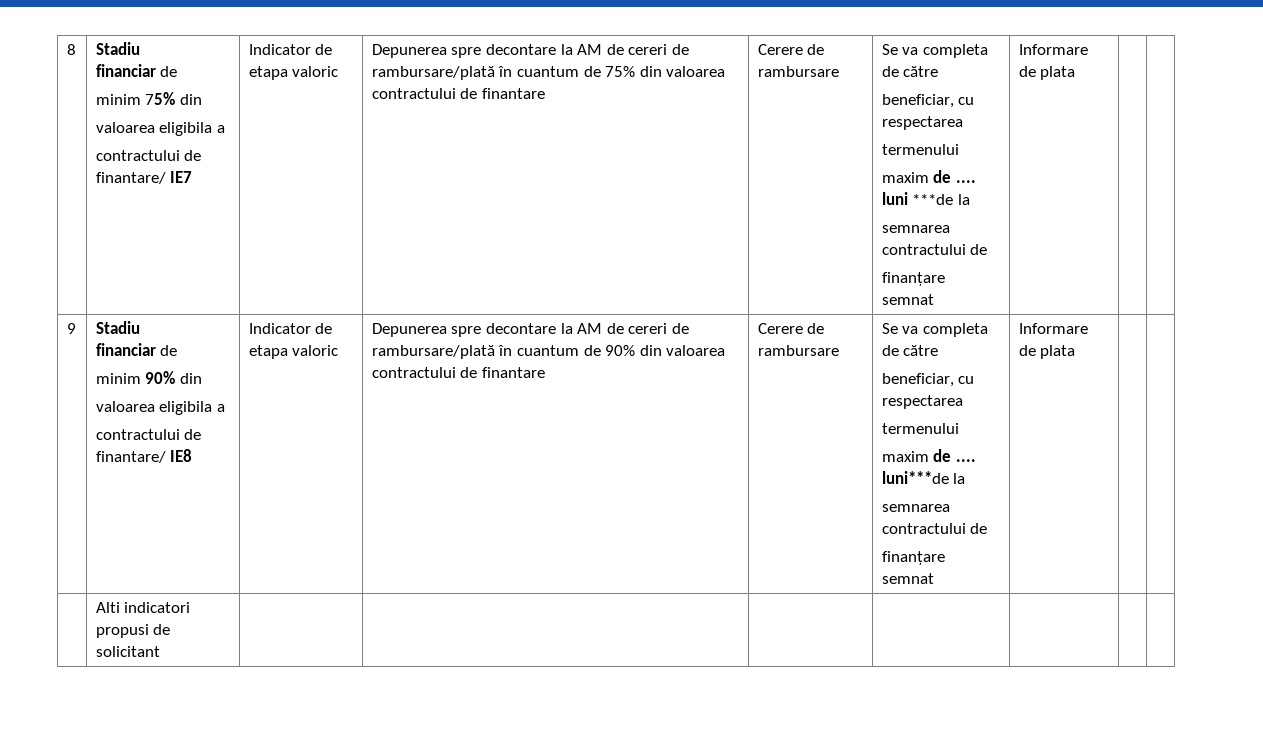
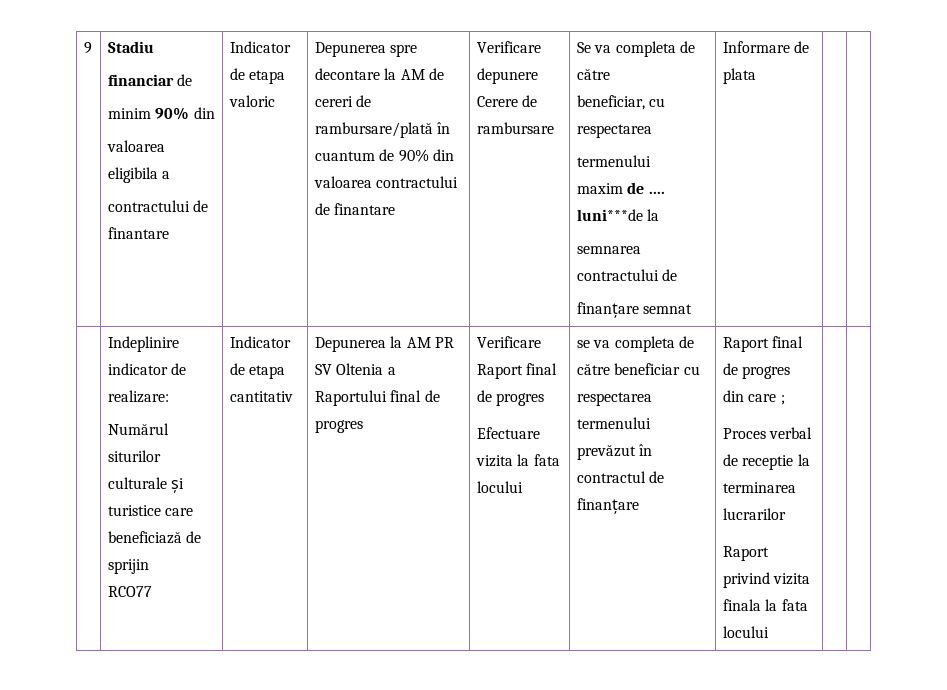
- 8 | Stadiu
- financiar de
- minim 75% din
- valoarea eligibila a
- contractului de finantare/ IE7 | Indicator de etapa valoric | Depunerea spre decontare la AM de cereri de rambursare/plată în cuantum de 75% din valoarea contractului de finantare | Cerere de rambursare | Se va completa de către
- beneficiar, cu respectarea
- termenului
- maxim de .... luni ***de la
- semnarea contractului de
- finanțare semnat | Informare de plata
  minim 90% din
  valoarea eligibila a
- contractului de finantare/ IE8
+ contractului de finantare
- Depunerea spre decontare la AM de cereri de rambursare/plată în cuantum de 90% din valoarea contractului de finantare | Cerere de rambursare
+ Depunerea spre decontare la AM de cereri de rambursare/plată în cuantum de 90% din valoarea contractului de finantare | Verificare depunere Cerere de rambursare
- Alti indicatori propusi de solicitant
+ Indeplinire indicator de realizare:
+ Numărul siturilor culturale și turistice care beneficiază de sprijin
+ RCO77 | Indicator de etapa cantitativ | Depunerea la AM PR SV Oltenia a Raportului final de progres | Verificare Raport final de progres
+ Efectuare vizita la fata locului | se va completa de către beneficiar cu respectarea termenului prevăzut în contractul de finanțare | Raport final de progres din care ;
+ Proces verbal de receptie la terminarea lucrarilor
+ Raport privind vizita finala la fata locului

